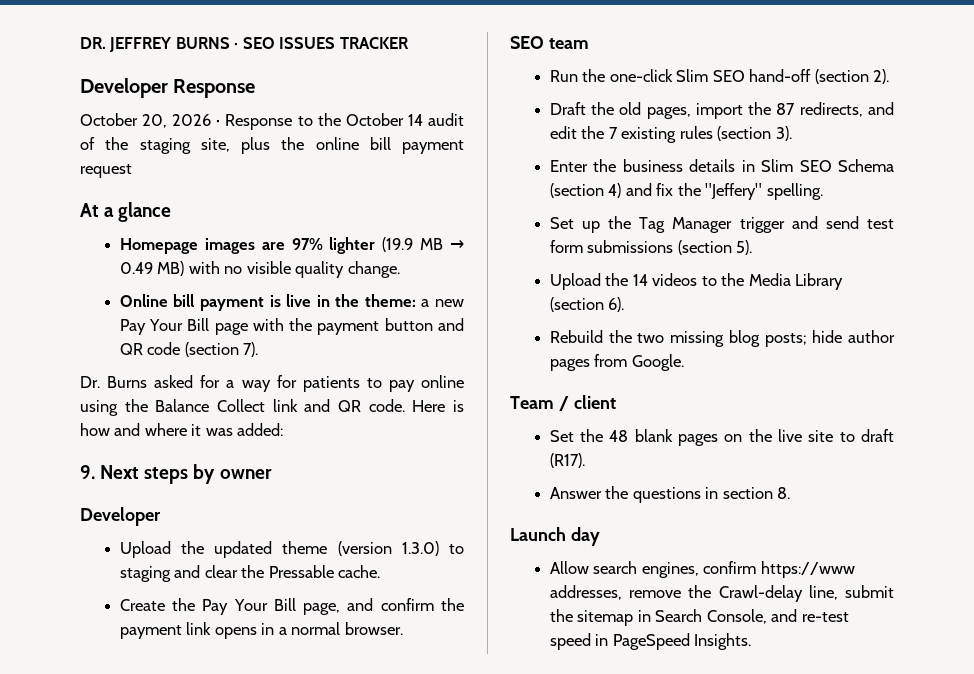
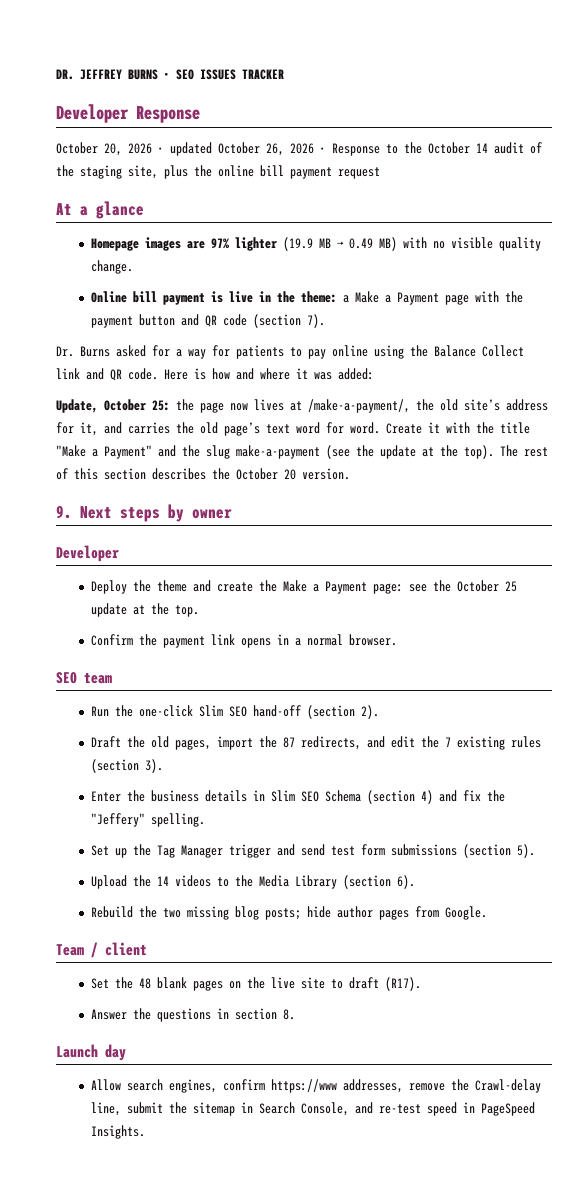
- October 20, 2026 · Response to the October 14 audit of the staging site, plus the online bill payment request
+ October 20, 2026 · updated October 26, 2026 · Response to the October 14 audit of the staging site, plus the online bill payment request
- Online bill payment is live in the theme: a new Pay Your Bill page with the payment button and QR code (section 7).
+ Online bill payment is live in the theme: a Make a Payment page with the payment button and QR code (section 7).
+ Update, October 25: the page now lives at /make-a-payment/, the old site’s address for it, and carries the old page’s text word for word. Create it with the title "Make a Payment" and the slug make-a-payment (see the update at the top). The rest of this section describes the October 20 version.
- Upload the updated theme (version 1.3.0) to staging and clear the Pressable cache.
- Create the Pay Your Bill page, and confirm the payment link opens in a normal browser.
+ Deploy the theme and create the Make a Payment page: see the October 25 update at the top.
+ Confirm the payment link opens in a normal browser.

